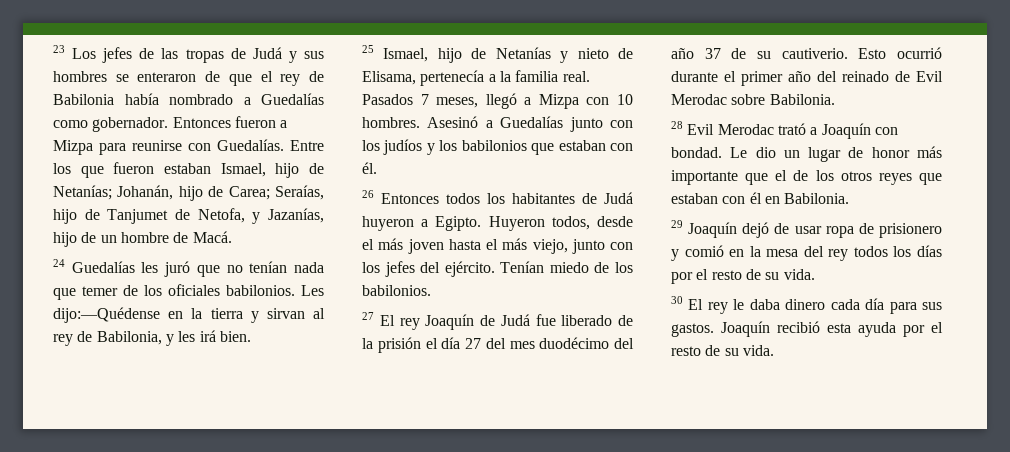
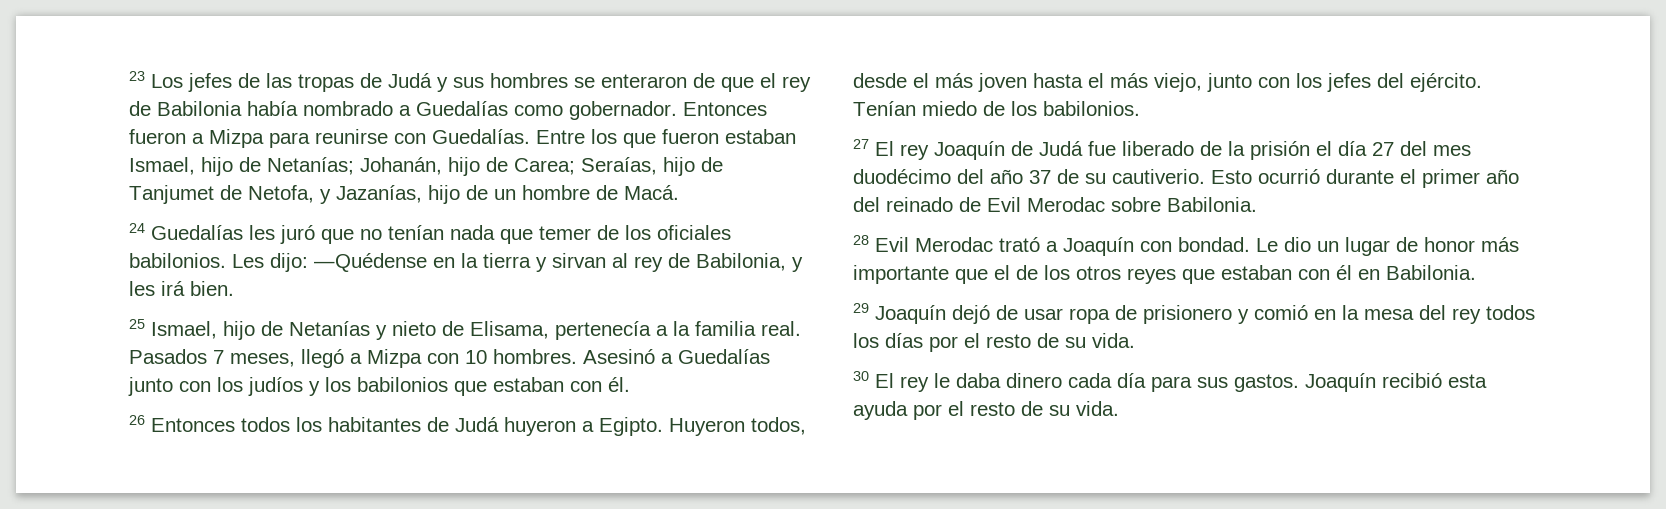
- Les dijo:—Quédense en la tierra y sirvan al rey de Babilonia, y les irá bien.
+ Les dijo: —Quédense en la tierra y sirvan al rey de Babilonia, y les irá bien.

